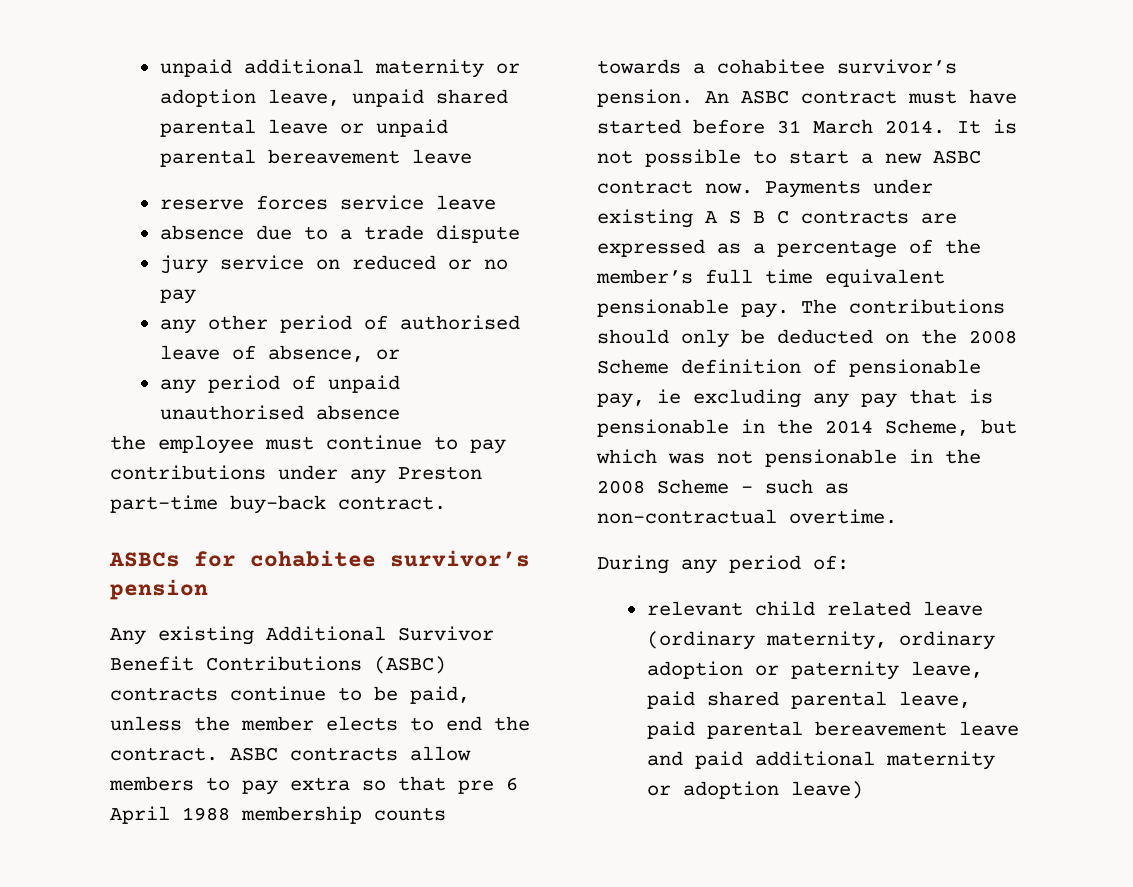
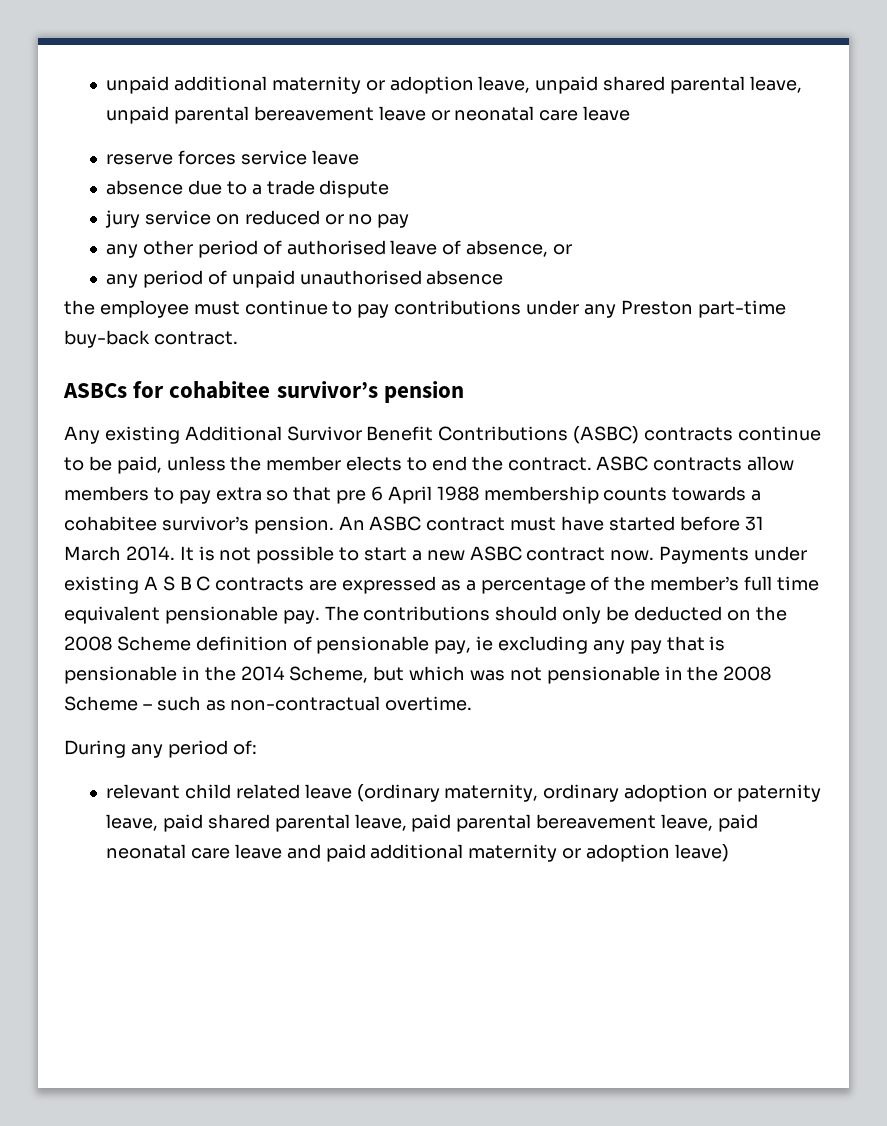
- unpaid additional maternity or adoption leave, unpaid shared parental leave or unpaid parental bereavement leave
+ unpaid additional maternity or adoption leave, unpaid shared parental leave, unpaid parental bereavement leave or neonatal care leave
- relevant child related leave (ordinary maternity, ordinary adoption or paternity leave, paid shared parental leave, paid parental bereavement leave and paid additional maternity or adoption leave)
+ relevant child related leave (ordinary maternity, ordinary adoption or paternity leave, paid shared parental leave, paid parental bereavement leave, paid neonatal care leave and paid additional maternity or adoption leave)

